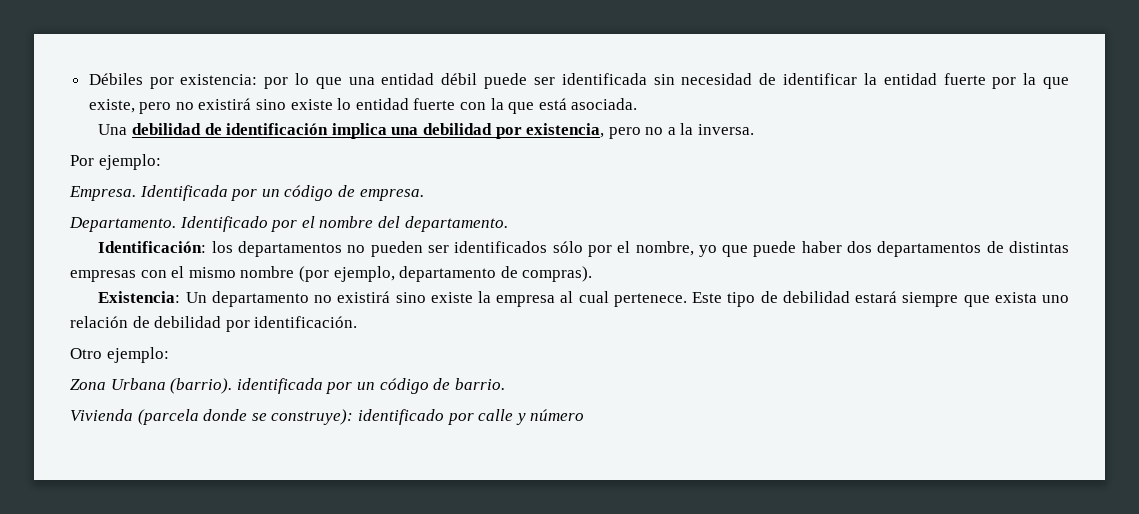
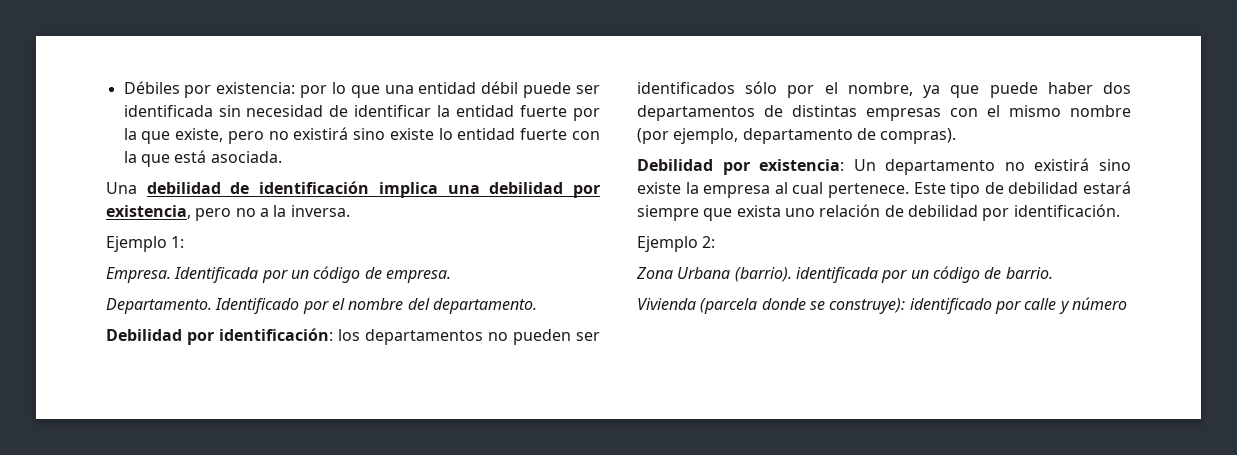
- Por ejemplo:
+ Ejemplo 1:
- Identificación: los departamentos no pueden ser identificados sólo por el nombre, yo que puede haber dos departamentos de distintas empresas con el mismo nombre (por ejemplo, departamento de compras).
+ Debilidad por identificación: los departamentos no pueden ser identificados sólo por el nombre, ya que puede haber dos departamentos de distintas empresas con el mismo nombre (por ejemplo, departamento de compras).
- Existencia: Un departamento no existirá sino existe la empresa al cual pertenece.
+ Debilidad por existencia: Un departamento no existirá sino existe la empresa al cual pertenece.
- Otro ejemplo:
+ Ejemplo 2:

